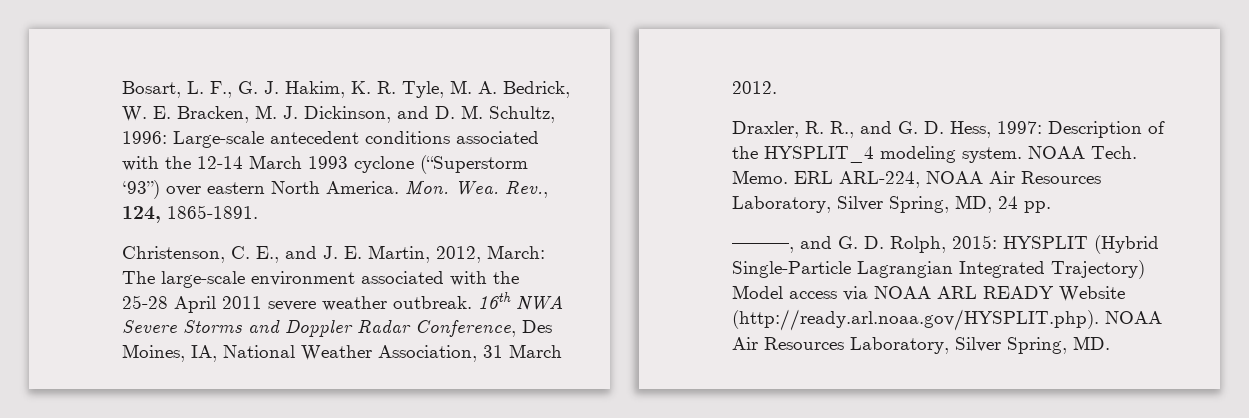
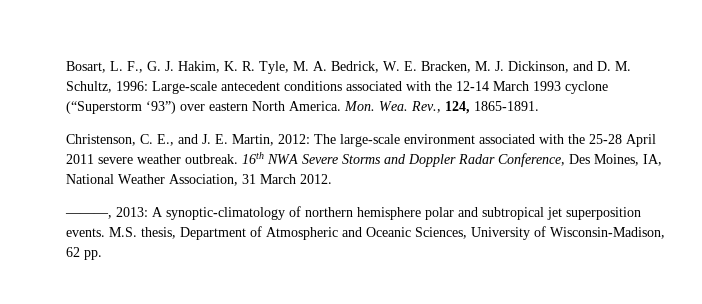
- Christenson, C. E., and J. E. Martin, 2012, March: The large-scale environment associated with the 25-28 April 2011 severe weather outbreak.
+ Christenson, C. E., and J. E. Martin, 2012: The large-scale environment associated with the 25-28 April 2011 severe weather outbreak.
- Draxler, R. R., and G. D. Hess, 1997: Description of the HYSPLIT_4 modeling system. NOAA Tech. Memo. ERL ARL-224, NOAA Air Resources Laboratory, Silver Spring, MD, 24 pp.
- ———, and G. D. Rolph, 2015: HYSPLIT (Hybrid Single-Particle Lagrangian Integrated Trajectory) Model access via NOAA ARL READY Website (http://ready.arl.noaa.gov/HYSPLIT.php). NOAA Air Resources Laboratory, Silver Spring, MD.
+ ———, 2013: A synoptic-climatology of northern hemisphere polar and subtropical jet superposition events. M.S. thesis, Department of Atmospheric and Oceanic Sciences, University of Wisconsin-Madison, 62 pp.

